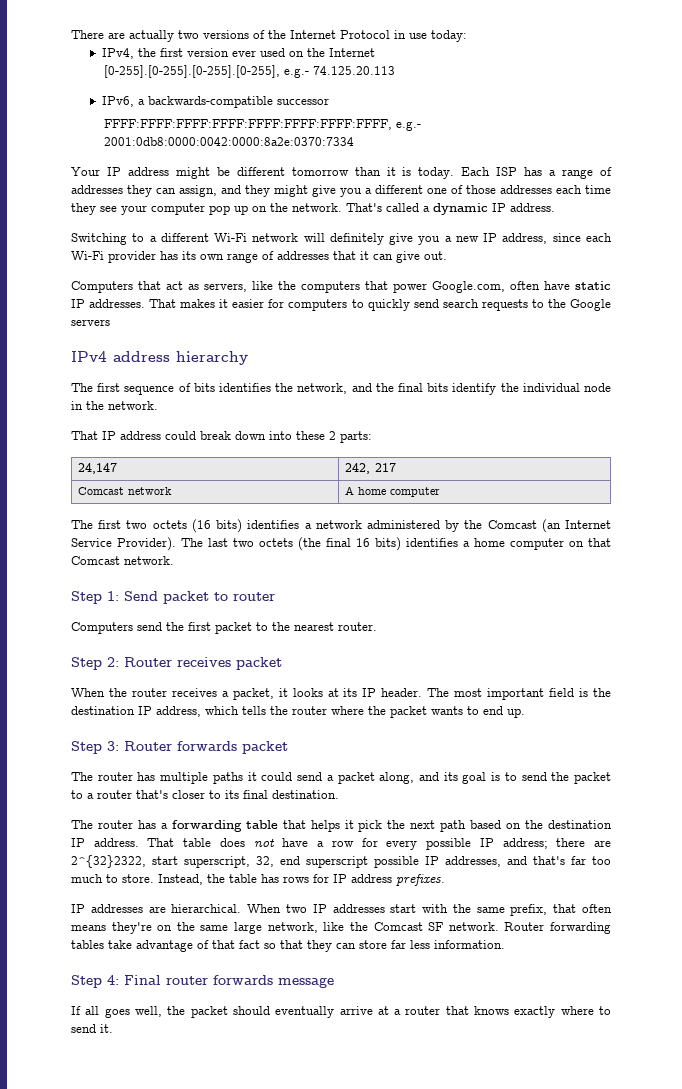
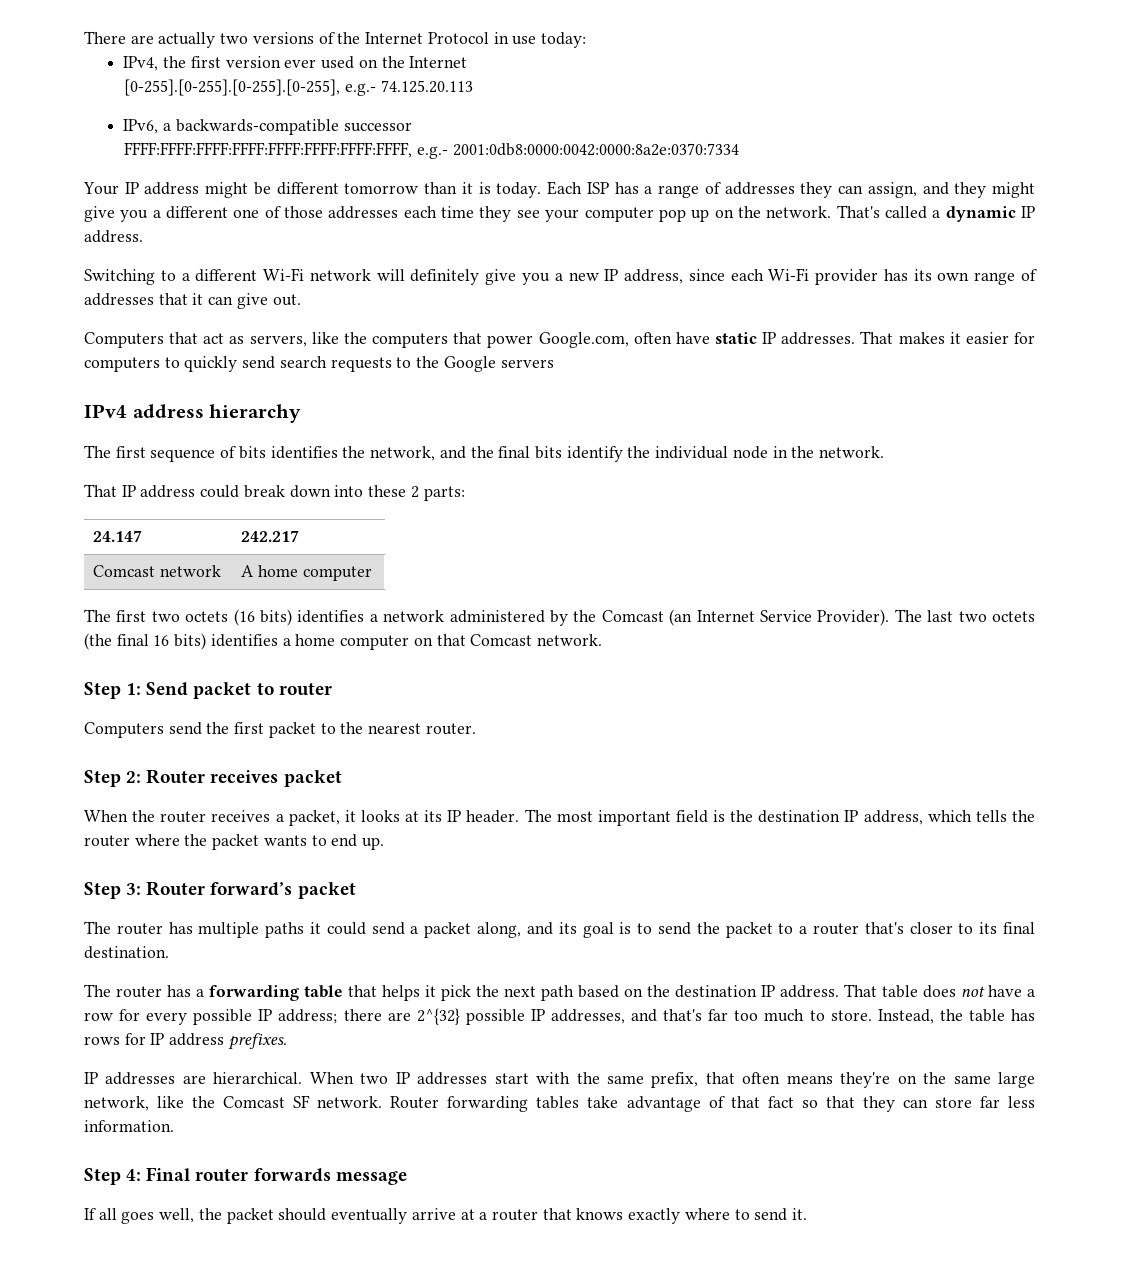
- 24,147 | 242, 217
+ 24.147 | 242.217
- Step 3: Router forwards packet
+ Step 3: Router forward’s packet
- That table does not have a row for every possible IP address; there are 2^{32}2322, start superscript, 32, end superscript possible IP addresses, and that's far too much to store.
+ That table does not have a row for every possible IP address; there are 2^{32} possible IP addresses, and that's far too much to store.

